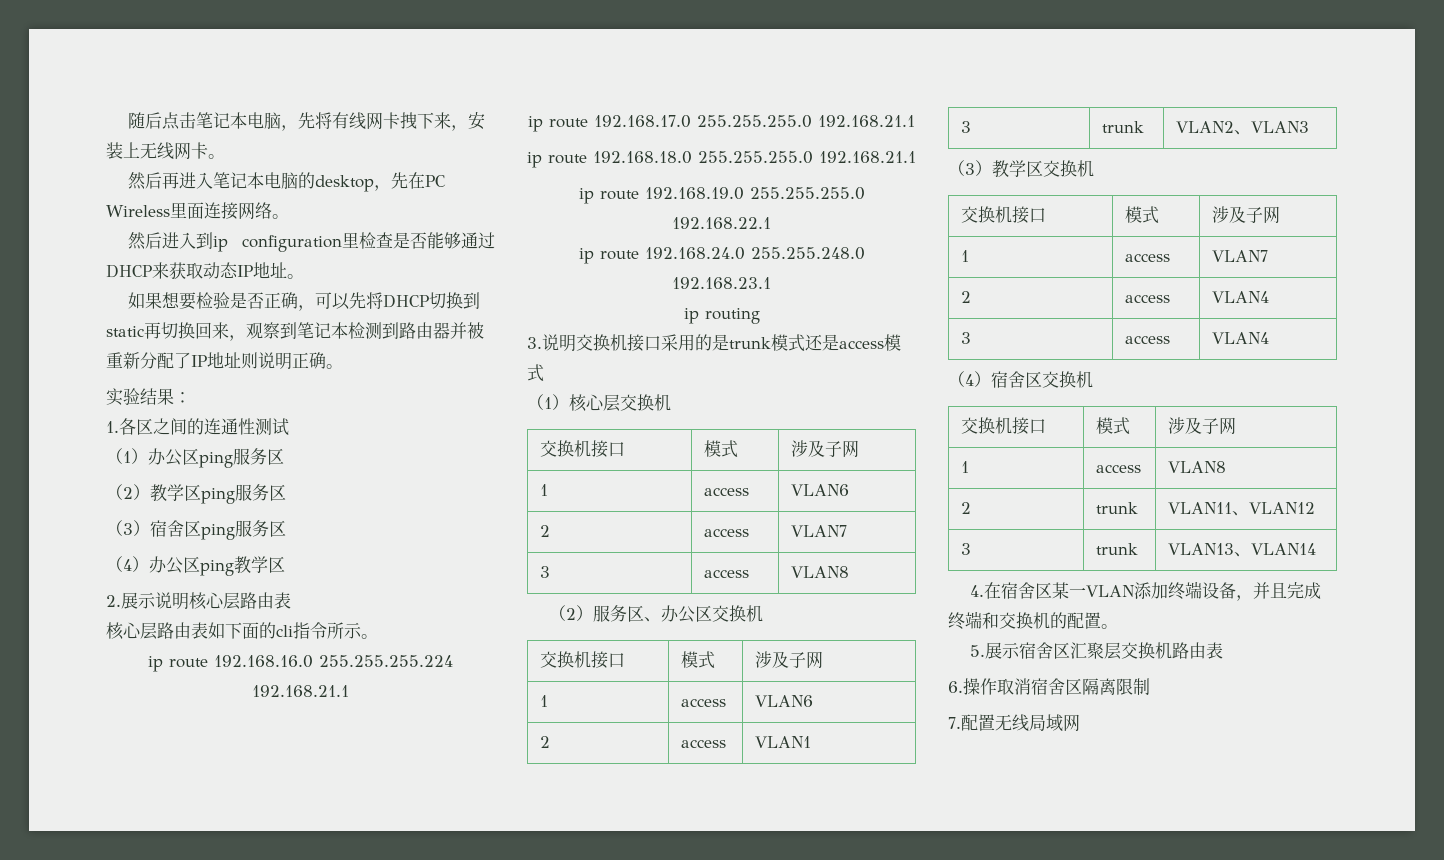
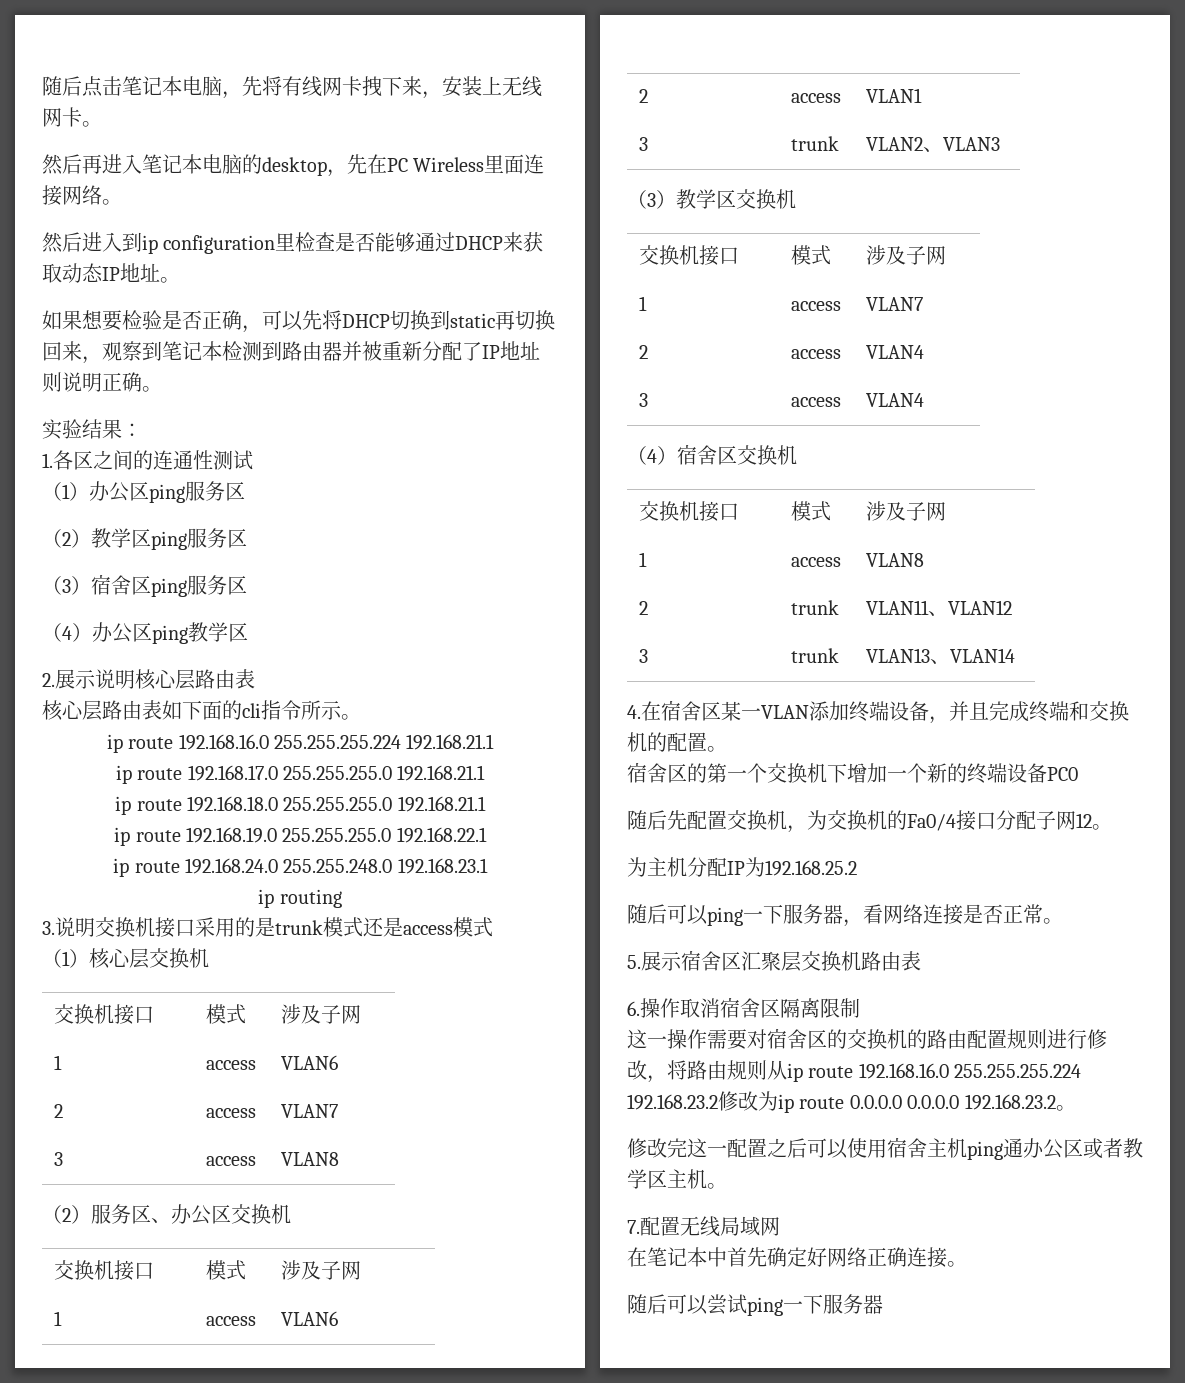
+ 宿舍区的第一个交换机下增加一个新的终端设备PC0
+ 随后先配置交换机，为交换机的Fa0/4接口分配子网12。
+ 为主机分配IP为192.168.25.2
+ 随后可以ping一下服务器，看网络连接是否正常。
+ 这一操作需要对宿舍区的交换机的路由配置规则进行修改，将路由规则从ip route 192.168.16.0 255.255.255.224 192.168.23.2修改为ip route 0.0.0.0 0.0.0.0 192.168.23.2。
+ 修改完这一配置之后可以使用宿舍主机ping通办公区或者教学区主机。
+ 在笔记本中首先确定好网络正确连接。
+ 随后可以尝试ping一下服务器

